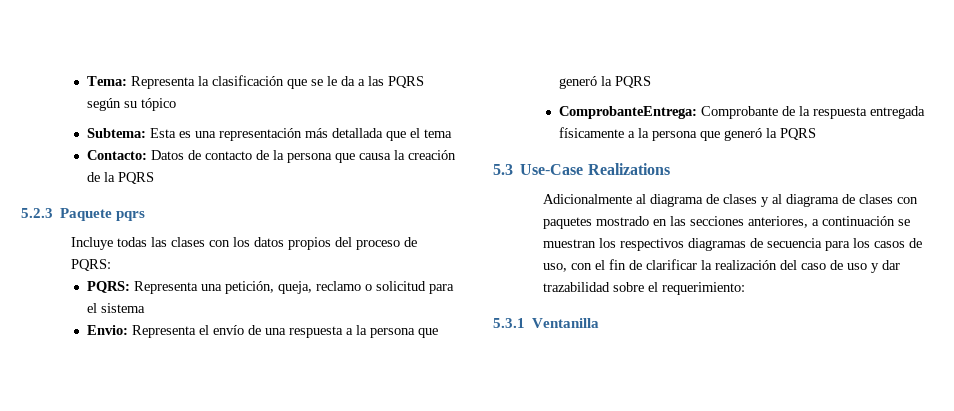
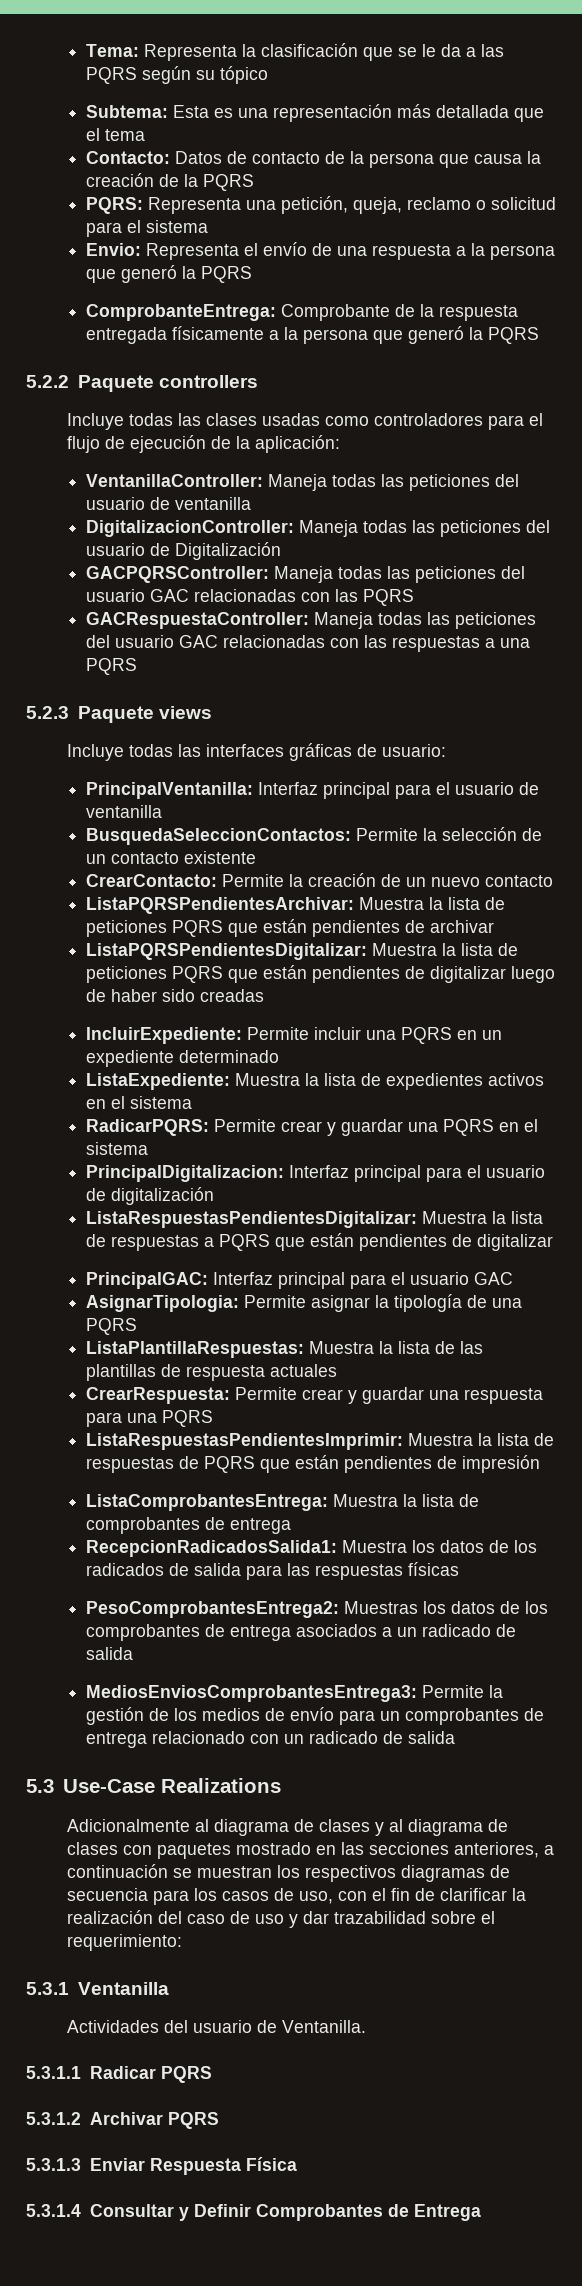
- 5.2.3 Paquete pqrs
- Incluye todas las clases con los datos propios del proceso de PQRS:
+ 5.2.2 Paquete controllers
+ Incluye todas las clases usadas como controladores para el flujo de ejecución de la aplicación:
+ VentanillaController: Maneja todas las peticiones del usuario de ventanilla
+ DigitalizacionController: Maneja todas las peticiones del usuario de Digitalización
+ GACPQRSController: Maneja todas las peticiones del usuario GAC relacionadas con las PQRS
+ GACRespuestaController: Maneja todas las peticiones del usuario GAC relacionadas con las respuestas a una PQRS
+ 5.2.3 Paquete views
+ Incluye todas las interfaces gráficas de usuario:
+ PrincipalVentanilla: Interfaz principal para el usuario de ventanilla
+ BusquedaSeleccionContactos: Permite la selección de un contacto existente
+ CrearContacto: Permite la creación de un nuevo contacto
+ ListaPQRSPendientesArchivar: Muestra la lista de peticiones PQRS que están pendientes de archivar
+ ListaPQRSPendientesDigitalizar: Muestra la lista de peticiones PQRS que están pendientes de digitalizar luego de haber sido creadas
+ IncluirExpediente: Permite incluir una PQRS en un expediente determinado
+ ListaExpediente: Muestra la lista de expedientes activos en el sistema
+ RadicarPQRS: Permite crear y guardar una PQRS en el sistema
+ PrincipalDigitalizacion: Interfaz principal para el usuario de digitalización
+ ListaRespuestasPendientesDigitalizar: Muestra la lista de respuestas a PQRS que están pendientes de digitalizar
+ PrincipalGAC: Interfaz principal para el usuario GAC
+ AsignarTipologia: Permite asignar la tipología de una PQRS
+ ListaPlantillaRespuestas: Muestra la lista de las plantillas de respuesta actuales
+ CrearRespuesta: Permite crear y guardar una respuesta para una PQRS
+ ListaRespuestasPendientesImprimir: Muestra la lista de respuestas de PQRS que están pendientes de impresión
+ ListaComprobantesEntrega: Muestra la lista de comprobantes de entrega
+ RecepcionRadicadosSalida1: Muestra los datos de los radicados de salida para las respuestas físicas
+ PesoComprobantesEntrega2: Muestras los datos de los comprobantes de entrega asociados a un radicado de salida
+ MediosEnviosComprobantesEntrega3: Permite la gestión de los medios de envío para un comprobantes de entrega relacionado con un radicado de salida
+ Actividades del usuario de Ventanilla.
+ 5.3.1.1 Radicar PQRS
+ 5.3.1.2 Archivar PQRS
+ 5.3.1.3 Enviar Respuesta Física
+ 5.3.1.4 Consultar y Definir Comprobantes de Entrega

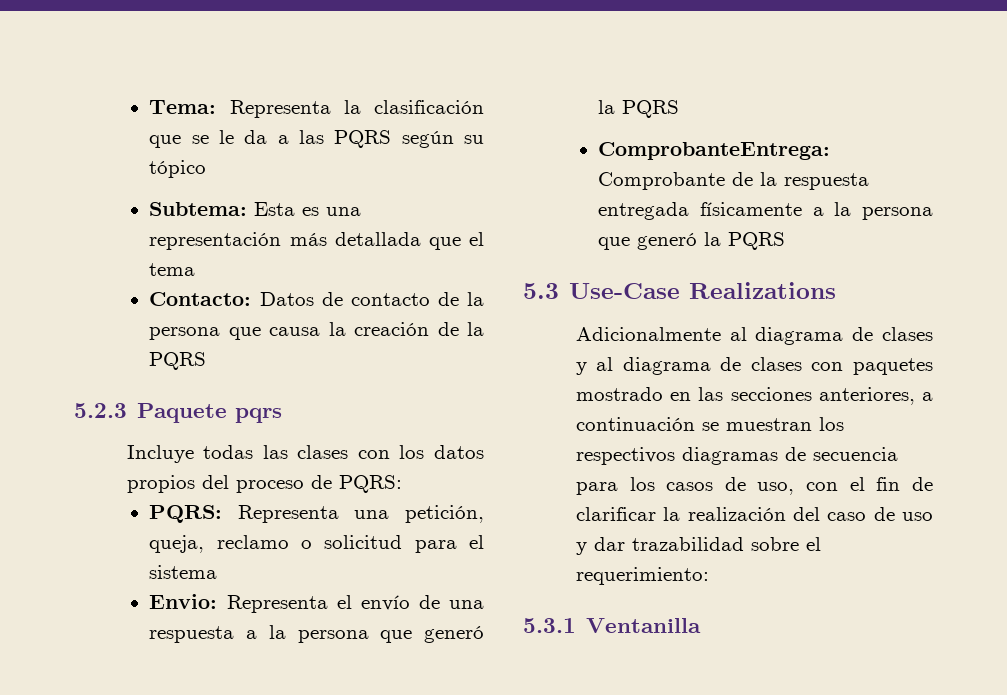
+ 5.2.3 Paquete pqrs
+ Incluye todas las clases con los datos propios del proceso de PQRS:
- 5.2.2 Paquete controllers
- Incluye todas las clases usadas como controladores para el flujo de ejecución de la aplicación:
- VentanillaController: Maneja todas las peticiones del usuario de ventanilla
- DigitalizacionController: Maneja todas las peticiones del usuario de Digitalización
- GACPQRSController: Maneja todas las peticiones del usuario GAC relacionadas con las PQRS
- GACRespuestaController: Maneja todas las peticiones del usuario GAC relacionadas con las respuestas a una PQRS
- 5.2.3 Paquete views
- Incluye todas las interfaces gráficas de usuario:
- PrincipalVentanilla: Interfaz principal para el usuario de ventanilla
- BusquedaSeleccionContactos: Permite la selección de un contacto existente
- CrearContacto: Permite la creación de un nuevo contacto
- ListaPQRSPendientesArchivar: Muestra la lista de peticiones PQRS que están pendientes de archivar
- ListaPQRSPendientesDigitalizar: Muestra la lista de peticiones PQRS que están pendientes de digitalizar luego de haber sido creadas
- IncluirExpediente: Permite incluir una PQRS en un expediente determinado
- ListaExpediente: Muestra la lista de expedientes activos en el sistema
- RadicarPQRS: Permite crear y guardar una PQRS en el sistema
- PrincipalDigitalizacion: Interfaz principal para el usuario de digitalización
- ListaRespuestasPendientesDigitalizar: Muestra la lista de respuestas a PQRS que están pendientes de digitalizar
- PrincipalGAC: Interfaz principal para el usuario GAC
- AsignarTipologia: Permite asignar la tipología de una PQRS
- ListaPlantillaRespuestas: Muestra la lista de las plantillas de respuesta actuales
- CrearRespuesta: Permite crear y guardar una respuesta para una PQRS
- ListaRespuestasPendientesImprimir: Muestra la lista de respuestas de PQRS que están pendientes de impresión
- ListaComprobantesEntrega: Muestra la lista de comprobantes de entrega
- RecepcionRadicadosSalida1: Muestra los datos de los radicados de salida para las respuestas físicas
- PesoComprobantesEntrega2: Muestras los datos de los comprobantes de entrega asociados a un radicado de salida
- MediosEnviosComprobantesEntrega3: Permite la gestión de los medios de envío para un comprobantes de entrega relacionado con un radicado de salida
- Actividades del usuario de Ventanilla.
- 5.3.1.1 Radicar PQRS
- 5.3.1.2 Archivar PQRS
- 5.3.1.3 Enviar Respuesta Física
- 5.3.1.4 Consultar y Definir Comprobantes de Entrega

